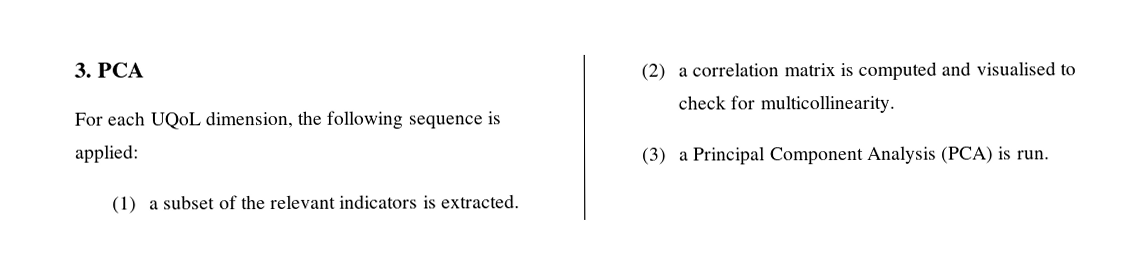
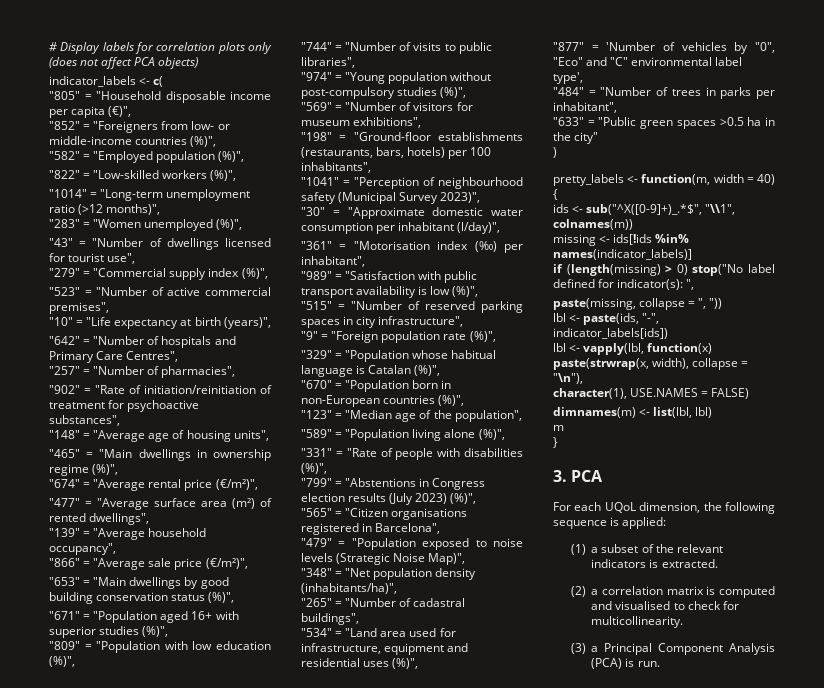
+ # Display labels for correlation plots only (does not affect PCA objects)
+ indicator_labels <- c(
+ "805" = "Household disposable income per capita (€)",
+ "852" = "Foreigners from low- or middle-income countries (%)",
+ "582" = "Employed population (%)",
+ "822" = "Low-skilled workers (%)",
+ "1014" = "Long-term unemployment ratio (>12 months)",
+ "283" = "Women unemployed (%)",
+ "43" = "Number of dwellings licensed for tourist use",
+ "279" = "Commercial supply index (%)",
+ "523" = "Number of active commercial premises",
+ "10" = "Life expectancy at birth (years)",
+ "642" = "Number of hospitals and Primary Care Centres",
+ "257" = "Number of pharmacies",
+ "902" = "Rate of initiation/reinitiation of treatment for psychoactive substances",
+ "148" = "Average age of housing units",
+ "465" = "Main dwellings in ownership regime (%)",
+ "674" = "Average rental price (€/m²)",
+ "477" = "Average surface area (m²) of rented dwellings",
+ "139" = "Average household occupancy",
+ "866" = "Average sale price (€/m²)",
+ "653" = "Main dwellings by good building conservation status (%)",
+ "671" = "Population aged 16+ with superior studies (%)",
+ "809" = "Population with low education (%)",
+ "744" = "Number of visits to public libraries",
+ "974" = "Young population without post-compulsory studies (%)",
+ "569" = "Number of visitors for museum exhibitions",
+ "198" = "Ground-floor establishments (restaurants, bars, hotels) per 100 inhabitants",
+ "1041" = "Perception of neighbourhood safety (Municipal Survey 2023)",
+ "30" = "Approximate domestic water consumption per inhabitant (l/day)",
+ "361" = "Motorisation index (‰) per inhabitant",
+ "989" = "Satisfaction with public transport availability is low (%)",
+ "515" = "Number of reserved parking spaces in city infrastructure",
+ "9" = "Foreign population rate (%)",
+ "329" = "Population whose habitual language is Catalan (%)",
+ "670" = "Population born in non-European countries (%)",
+ "123" = "Median age of the population",
+ "589" = "Population living alone (%)",
+ "331" = "Rate of people with disabilities (%)",
+ "799" = "Abstentions in Congress election results (July 2023) (%)",
+ "565" = "Citizen organisations registered in Barcelona",
+ "479" = "Population exposed to noise levels (Strategic Noise Map)",
+ "348" = "Net population density (inhabitants/ha)",
+ "265" = "Number of cadastral buildings",
+ "534" = "Land area used for infrastructure, equipment and residential uses (%)",
+ "877" = 'Number of vehicles by "0", "Eco" and "C" environmental label type',
+ "484" = "Number of trees in parks per inhabitant",
+ "633" = "Public green spaces >0.5 ha in the city"
+ )
+ pretty_labels <- function(m, width = 40) {
+ ids <- sub("^X([0-9]+)_.*$", "\\1", colnames(m))
+ missing <- ids[!ids %in% names(indicator_labels)]
+ if (length(missing) > 0) stop("No label defined for indicator(s): ",
+ paste(missing, collapse = ", "))
+ lbl <- paste(ids, "-", indicator_labels[ids])
+ lbl <- vapply(lbl, function(x) paste(strwrap(x, width), collapse = "\n"),
+ character(1), USE.NAMES = FALSE)
+ dimnames(m) <- list(lbl, lbl)
+ m
+ }

